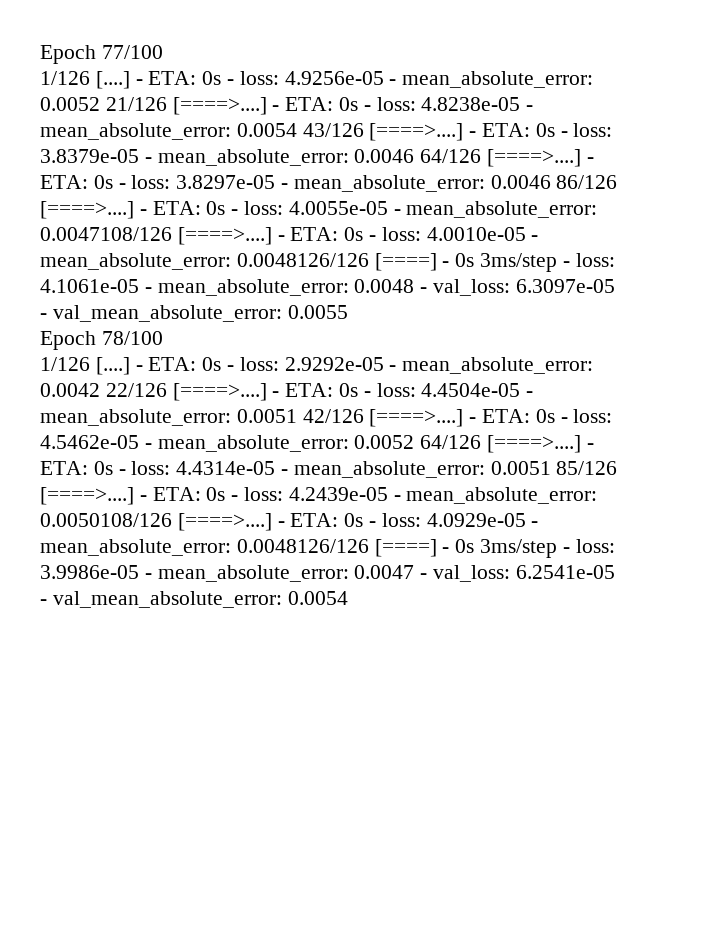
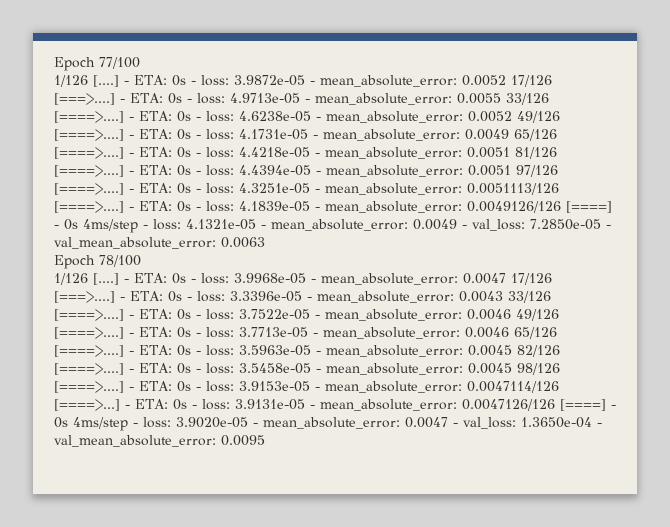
- - ETA: 0s - loss: 4.9256e-05 - mean_absolute_error: 0.0052 21/126 [====>....] - ETA: 0s - loss: 4.8238e-05 - mean_absolute_error: 0.0054 43/126 [====>....] - ETA: 0s - loss: 3.8379e-05 - mean_absolute_error: 0.0046 64/126 [====>....] - ETA: 0s - loss: 3.8297e-05 - mean_absolute_error: 0.0046 86/126 [====>....] - ETA: 0s - loss: 4.0055e-05 - mean_absolute_error: 0.0047108/126 [====>....] - ETA: 0s - loss: 4.0010e-05 - mean_absolute_error: 0.0048126/126 [====] - 0s 3ms/step - loss: 4.1061e-05 - mean_absolute_error: 0.0048 - val_loss: 6.3097e-05 - val_mean_absolute_error: 0.0055
+ - ETA: 0s - loss: 3.9872e-05 - mean_absolute_error: 0.0052 17/126 [===>....] - ETA: 0s - loss: 4.9713e-05 - mean_absolute_error: 0.0055 33/126 [====>....] - ETA: 0s - loss: 4.6238e-05 - mean_absolute_error: 0.0052 49/126 [====>....] - ETA: 0s - loss: 4.1731e-05 - mean_absolute_error: 0.0049 65/126 [====>....] - ETA: 0s - loss: 4.4218e-05 - mean_absolute_error: 0.0051 81/126 [====>....] - ETA: 0s - loss: 4.4394e-05 - mean_absolute_error: 0.0051 97/126 [====>....] - ETA: 0s - loss: 4.3251e-05 - mean_absolute_error: 0.0051113/126 [====>....] - ETA: 0s - loss: 4.1839e-05 - mean_absolute_error: 0.0049126/126 [====] - 0s 4ms/step - loss: 4.1321e-05 - mean_absolute_error: 0.0049 - val_loss: 7.2850e-05 - val_mean_absolute_error: 0.0063
- - ETA: 0s - loss: 2.9292e-05 - mean_absolute_error: 0.0042 22/126 [====>....] - ETA: 0s - loss: 4.4504e-05 - mean_absolute_error: 0.0051 42/126 [====>....] - ETA: 0s - loss: 4.5462e-05 - mean_absolute_error: 0.0052 64/126 [====>....] - ETA: 0s - loss: 4.4314e-05 - mean_absolute_error: 0.0051 85/126 [====>....] - ETA: 0s - loss: 4.2439e-05 - mean_absolute_error: 0.0050108/126 [====>....] - ETA: 0s - loss: 4.0929e-05 - mean_absolute_error: 0.0048126/126 [====] - 0s 3ms/step - loss: 3.9986e-05 - mean_absolute_error: 0.0047 - val_loss: 6.2541e-05 - val_mean_absolute_error: 0.0054
+ - ETA: 0s - loss: 3.9968e-05 - mean_absolute_error: 0.0047 17/126 [===>....] - ETA: 0s - loss: 3.3396e-05 - mean_absolute_error: 0.0043 33/126 [====>....] - ETA: 0s - loss: 3.7522e-05 - mean_absolute_error: 0.0046 49/126 [====>....] - ETA: 0s - loss: 3.7713e-05 - mean_absolute_error: 0.0046 65/126 [====>....] - ETA: 0s - loss: 3.5963e-05 - mean_absolute_error: 0.0045 82/126 [====>....] - ETA: 0s - loss: 3.5458e-05 - mean_absolute_error: 0.0045 98/126 [====>....] - ETA: 0s - loss: 3.9153e-05 - mean_absolute_error: 0.0047114/126 [====>...] - ETA: 0s - loss: 3.9131e-05 - mean_absolute_error: 0.0047126/126 [====] - 0s 4ms/step - loss: 3.9020e-05 - mean_absolute_error: 0.0047 - val_loss: 1.3650e-04 - val_mean_absolute_error: 0.0095

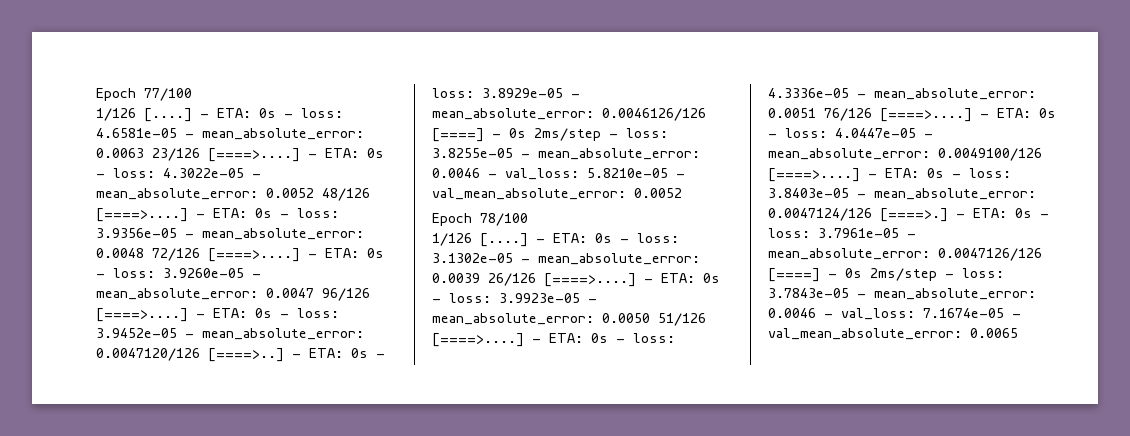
- - ETA: 0s - loss: 3.9872e-05 - mean_absolute_error: 0.0052 17/126 [===>....] - ETA: 0s - loss: 4.9713e-05 - mean_absolute_error: 0.0055 33/126 [====>....] - ETA: 0s - loss: 4.6238e-05 - mean_absolute_error: 0.0052 49/126 [====>....] - ETA: 0s - loss: 4.1731e-05 - mean_absolute_error: 0.0049 65/126 [====>....] - ETA: 0s - loss: 4.4218e-05 - mean_absolute_error: 0.0051 81/126 [====>....] - ETA: 0s - loss: 4.4394e-05 - mean_absolute_error: 0.0051 97/126 [====>....] - ETA: 0s - loss: 4.3251e-05 - mean_absolute_error: 0.0051113/126 [====>....] - ETA: 0s - loss: 4.1839e-05 - mean_absolute_error: 0.0049126/126 [====] - 0s 4ms/step - loss: 4.1321e-05 - mean_absolute_error: 0.0049 - val_loss: 7.2850e-05 - val_mean_absolute_error: 0.0063
+ - ETA: 0s - loss: 4.6581e-05 - mean_absolute_error: 0.0063 23/126 [====>....] - ETA: 0s - loss: 4.3022e-05 - mean_absolute_error: 0.0052 48/126 [====>....] - ETA: 0s - loss: 3.9356e-05 - mean_absolute_error: 0.0048 72/126 [====>....] - ETA: 0s - loss: 3.9260e-05 - mean_absolute_error: 0.0047 96/126 [====>....] - ETA: 0s - loss: 3.9452e-05 - mean_absolute_error: 0.0047120/126 [====>..] - ETA: 0s - loss: 3.8929e-05 - mean_absolute_error: 0.0046126/126 [====] - 0s 2ms/step - loss: 3.8255e-05 - mean_absolute_error: 0.0046 - val_loss: 5.8210e-05 - val_mean_absolute_error: 0.0052
- - ETA: 0s - loss: 3.9968e-05 - mean_absolute_error: 0.0047 17/126 [===>....] - ETA: 0s - loss: 3.3396e-05 - mean_absolute_error: 0.0043 33/126 [====>....] - ETA: 0s - loss: 3.7522e-05 - mean_absolute_error: 0.0046 49/126 [====>....] - ETA: 0s - loss: 3.7713e-05 - mean_absolute_error: 0.0046 65/126 [====>....] - ETA: 0s - loss: 3.5963e-05 - mean_absolute_error: 0.0045 82/126 [====>....] - ETA: 0s - loss: 3.5458e-05 - mean_absolute_error: 0.0045 98/126 [====>....] - ETA: 0s - loss: 3.9153e-05 - mean_absolute_error: 0.0047114/126 [====>...] - ETA: 0s - loss: 3.9131e-05 - mean_absolute_error: 0.0047126/126 [====] - 0s 4ms/step - loss: 3.9020e-05 - mean_absolute_error: 0.0047 - val_loss: 1.3650e-04 - val_mean_absolute_error: 0.0095
+ - ETA: 0s - loss: 3.1302e-05 - mean_absolute_error: 0.0039 26/126 [====>....] - ETA: 0s - loss: 3.9923e-05 - mean_absolute_error: 0.0050 51/126 [====>....] - ETA: 0s - loss: 4.3336e-05 - mean_absolute_error: 0.0051 76/126 [====>....] - ETA: 0s - loss: 4.0447e-05 - mean_absolute_error: 0.0049100/126 [====>....] - ETA: 0s - loss: 3.8403e-05 - mean_absolute_error: 0.0047124/126 [====>.] - ETA: 0s - loss: 3.7961e-05 - mean_absolute_error: 0.0047126/126 [====] - 0s 2ms/step - loss: 3.7843e-05 - mean_absolute_error: 0.0046 - val_loss: 7.1674e-05 - val_mean_absolute_error: 0.0065

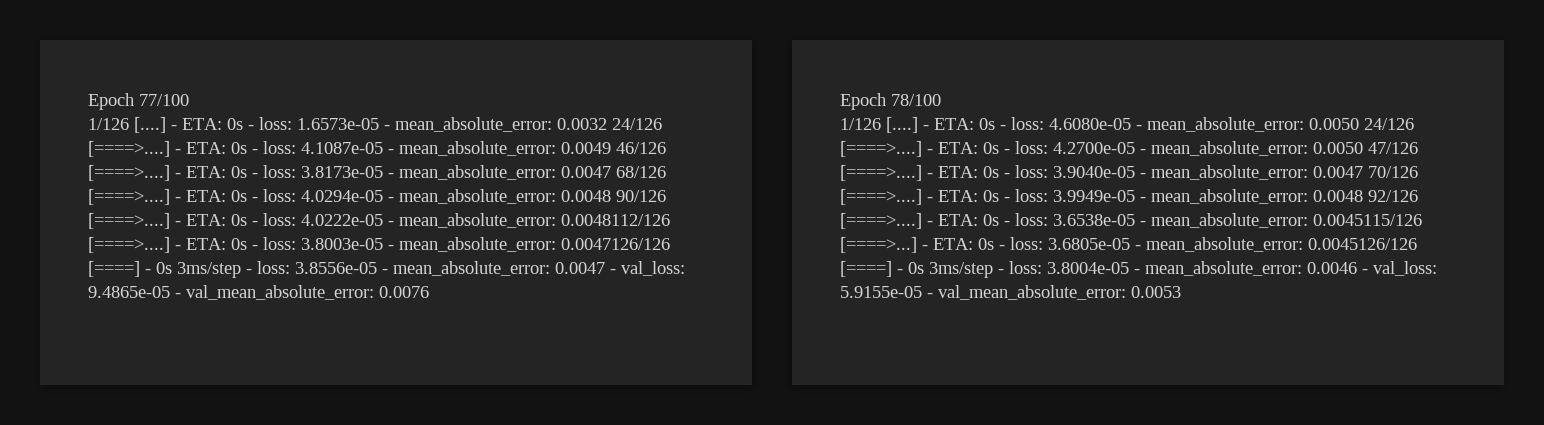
- - ETA: 0s - loss: 4.6581e-05 - mean_absolute_error: 0.0063 23/126 [====>....] - ETA: 0s - loss: 4.3022e-05 - mean_absolute_error: 0.0052 48/126 [====>....] - ETA: 0s - loss: 3.9356e-05 - mean_absolute_error: 0.0048 72/126 [====>....] - ETA: 0s - loss: 3.9260e-05 - mean_absolute_error: 0.0047 96/126 [====>....] - ETA: 0s - loss: 3.9452e-05 - mean_absolute_error: 0.0047120/126 [====>..] - ETA: 0s - loss: 3.8929e-05 - mean_absolute_error: 0.0046126/126 [====] - 0s 2ms/step - loss: 3.8255e-05 - mean_absolute_error: 0.0046 - val_loss: 5.8210e-05 - val_mean_absolute_error: 0.0052
+ - ETA: 0s - loss: 1.6573e-05 - mean_absolute_error: 0.0032 24/126 [====>....] - ETA: 0s - loss: 4.1087e-05 - mean_absolute_error: 0.0049 46/126 [====>....] - ETA: 0s - loss: 3.8173e-05 - mean_absolute_error: 0.0047 68/126 [====>....] - ETA: 0s - loss: 4.0294e-05 - mean_absolute_error: 0.0048 90/126 [====>....] - ETA: 0s - loss: 4.0222e-05 - mean_absolute_error: 0.0048112/126 [====>....] - ETA: 0s - loss: 3.8003e-05 - mean_absolute_error: 0.0047126/126 [====] - 0s 3ms/step - loss: 3.8556e-05 - mean_absolute_error: 0.0047 - val_loss: 9.4865e-05 - val_mean_absolute_error: 0.0076
- - ETA: 0s - loss: 3.1302e-05 - mean_absolute_error: 0.0039 26/126 [====>....] - ETA: 0s - loss: 3.9923e-05 - mean_absolute_error: 0.0050 51/126 [====>....] - ETA: 0s - loss: 4.3336e-05 - mean_absolute_error: 0.0051 76/126 [====>....] - ETA: 0s - loss: 4.0447e-05 - mean_absolute_error: 0.0049100/126 [====>....] - ETA: 0s - loss: 3.8403e-05 - mean_absolute_error: 0.0047124/126 [====>.] - ETA: 0s - loss: 3.7961e-05 - mean_absolute_error: 0.0047126/126 [====] - 0s 2ms/step - loss: 3.7843e-05 - mean_absolute_error: 0.0046 - val_loss: 7.1674e-05 - val_mean_absolute_error: 0.0065
+ - ETA: 0s - loss: 4.6080e-05 - mean_absolute_error: 0.0050 24/126 [====>....] - ETA: 0s - loss: 4.2700e-05 - mean_absolute_error: 0.0050 47/126 [====>....] - ETA: 0s - loss: 3.9040e-05 - mean_absolute_error: 0.0047 70/126 [====>....] - ETA: 0s - loss: 3.9949e-05 - mean_absolute_error: 0.0048 92/126 [====>....] - ETA: 0s - loss: 3.6538e-05 - mean_absolute_error: 0.0045115/126 [====>...] - ETA: 0s - loss: 3.6805e-05 - mean_absolute_error: 0.0045126/126 [====] - 0s 3ms/step - loss: 3.8004e-05 - mean_absolute_error: 0.0046 - val_loss: 5.9155e-05 - val_mean_absolute_error: 0.0053

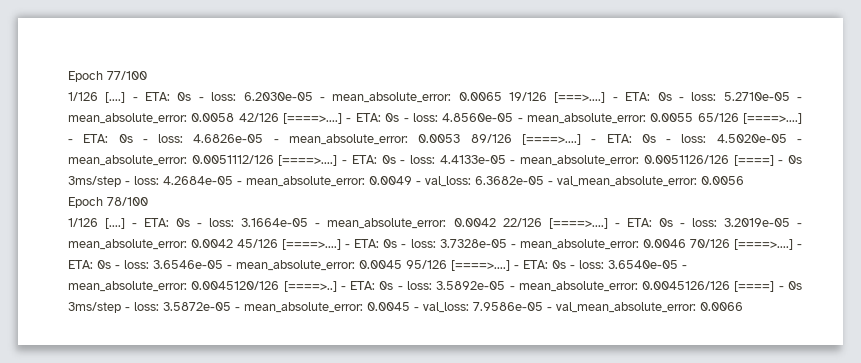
- - ETA: 0s - loss: 1.6573e-05 - mean_absolute_error: 0.0032 24/126 [====>....] - ETA: 0s - loss: 4.1087e-05 - mean_absolute_error: 0.0049 46/126 [====>....] - ETA: 0s - loss: 3.8173e-05 - mean_absolute_error: 0.0047 68/126 [====>....] - ETA: 0s - loss: 4.0294e-05 - mean_absolute_error: 0.0048 90/126 [====>....] - ETA: 0s - loss: 4.0222e-05 - mean_absolute_error: 0.0048112/126 [====>....] - ETA: 0s - loss: 3.8003e-05 - mean_absolute_error: 0.0047126/126 [====] - 0s 3ms/step - loss: 3.8556e-05 - mean_absolute_error: 0.0047 - val_loss: 9.4865e-05 - val_mean_absolute_error: 0.0076
+ - ETA: 0s - loss: 6.2030e-05 - mean_absolute_error: 0.0065 19/126 [===>....] - ETA: 0s - loss: 5.2710e-05 - mean_absolute_error: 0.0058 42/126 [====>....] - ETA: 0s - loss: 4.8560e-05 - mean_absolute_error: 0.0055 65/126 [====>....] - ETA: 0s - loss: 4.6826e-05 - mean_absolute_error: 0.0053 89/126 [====>....] - ETA: 0s - loss: 4.5020e-05 - mean_absolute_error: 0.0051112/126 [====>....] - ETA: 0s - loss: 4.4133e-05 - mean_absolute_error: 0.0051126/126 [====] - 0s 3ms/step - loss: 4.2684e-05 - mean_absolute_error: 0.0049 - val_loss: 6.3682e-05 - val_mean_absolute_error: 0.0056
- - ETA: 0s - loss: 4.6080e-05 - mean_absolute_error: 0.0050 24/126 [====>....] - ETA: 0s - loss: 4.2700e-05 - mean_absolute_error: 0.0050 47/126 [====>....] - ETA: 0s - loss: 3.9040e-05 - mean_absolute_error: 0.0047 70/126 [====>....]
+ - ETA: 0s - loss: 3.1664e-05 - mean_absolute_error: 0.0042 22/126 [====>....] - ETA: 0s - loss: 3.2019e-05 - mean_absolute_error: 0.0042 45/126 [====>....] - ETA: 0s - loss: 3.7328e-05 - mean_absolute_error: 0.0046 70/126 [====>....]
- - ETA: 0s - loss: 3.9949e-05 - mean_absolute_error: 0.0048 92/126 [====>....] - ETA: 0s - loss: 3.6538e-05 - mean_absolute_error: 0.0045115/126 [====>...] - ETA: 0s - loss: 3.6805e-05 - mean_absolute_error: 0.0045126/126 [====] - 0s 3ms/step - loss: 3.8004e-05 - mean_absolute_error: 0.0046 - val_loss: 5.9155e-05 - val_mean_absolute_error: 0.0053
+ - ETA: 0s - loss: 3.6546e-05 - mean_absolute_error: 0.0045 95/126 [====>....] - ETA: 0s - loss: 3.6540e-05 - mean_absolute_error: 0.0045120/126 [====>..] - ETA: 0s - loss: 3.5892e-05 - mean_absolute_error: 0.0045126/126 [====] - 0s 3ms/step - loss: 3.5872e-05 - mean_absolute_error: 0.0045 - val_loss: 7.9586e-05 - val_mean_absolute_error: 0.0066

